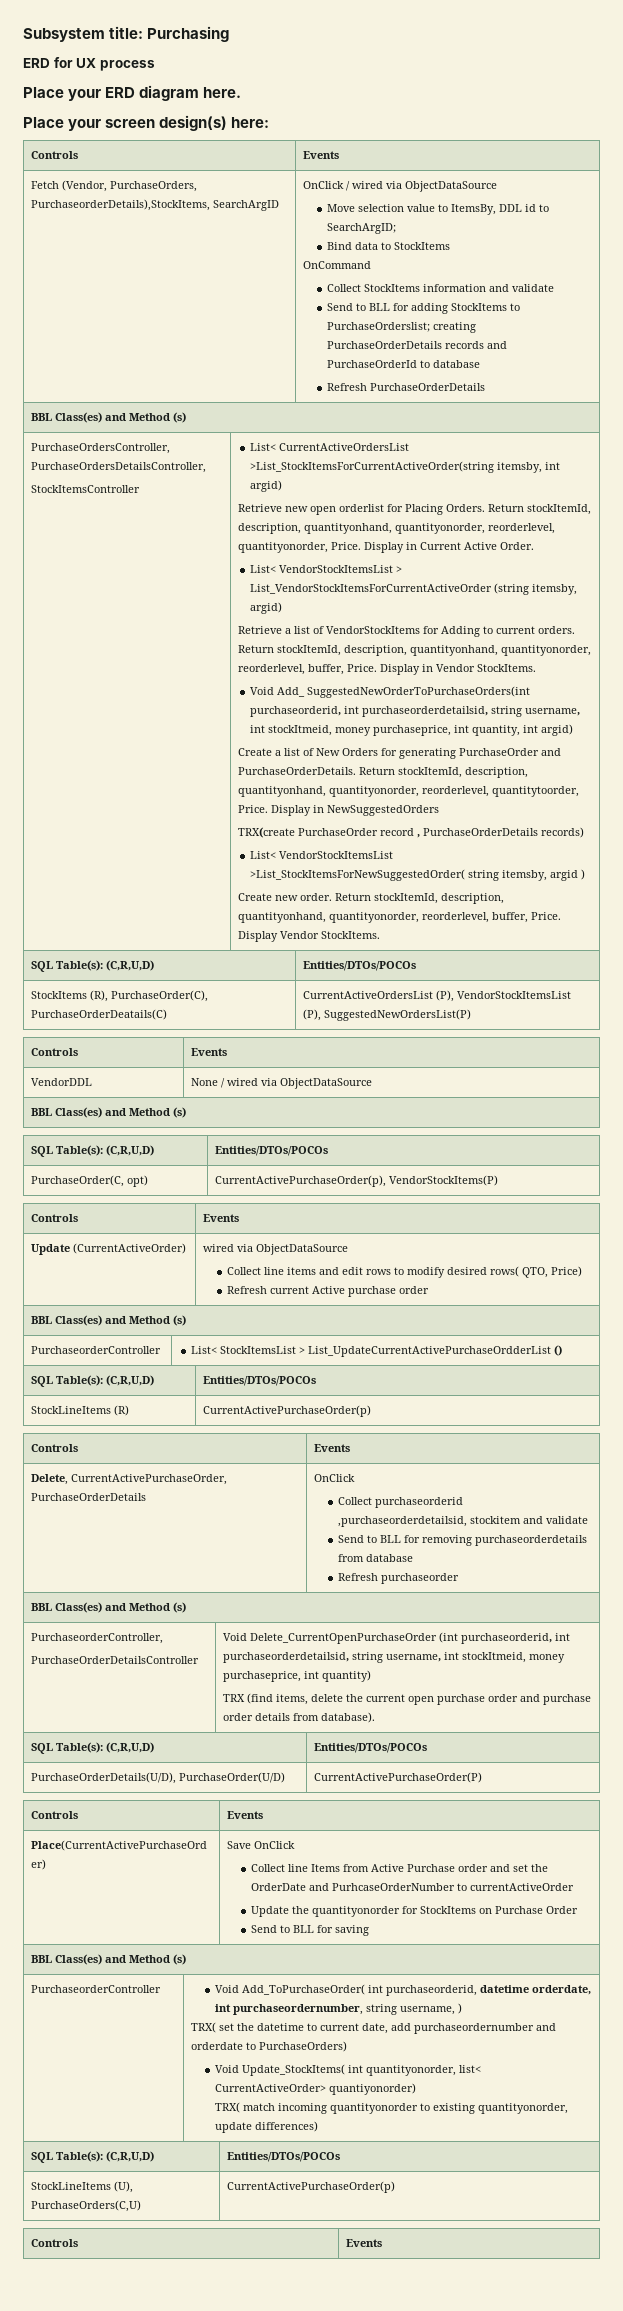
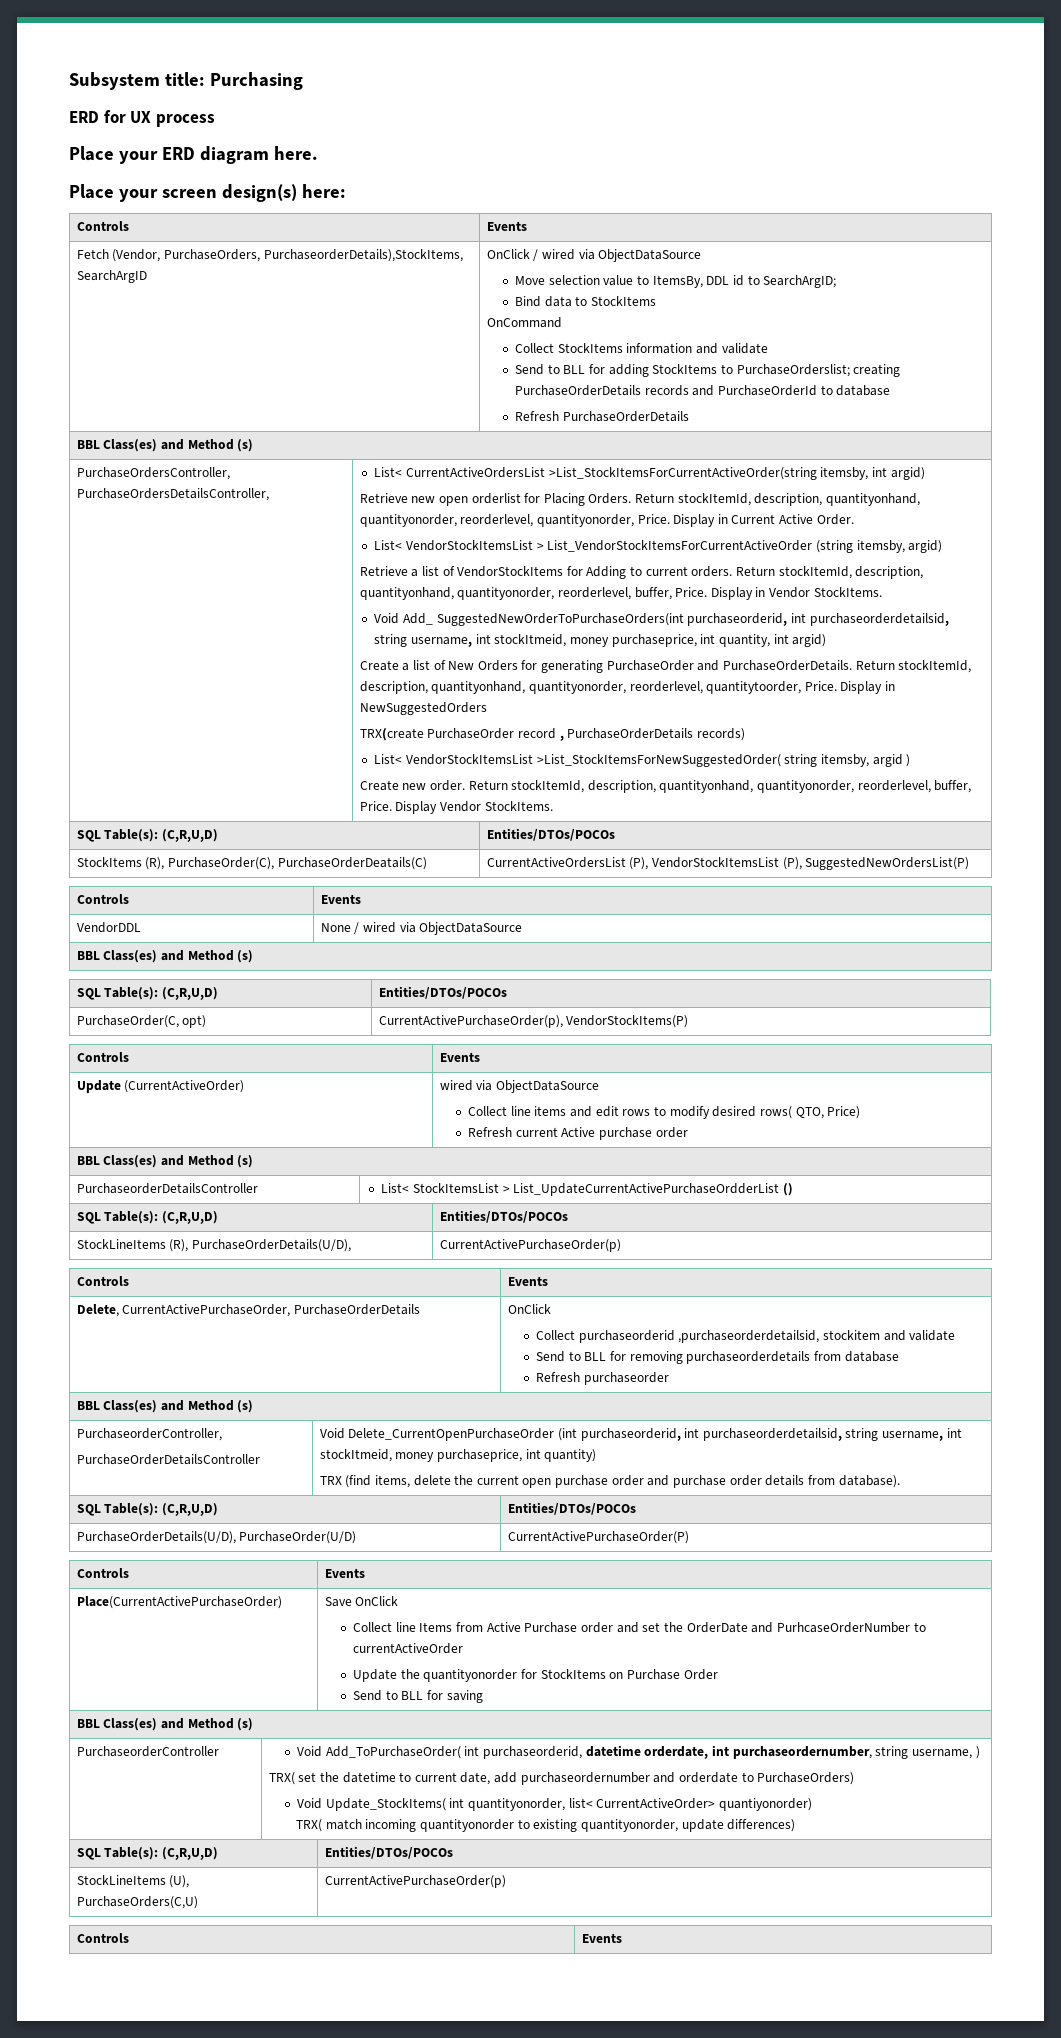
- StockItemsController
- PurchaseorderController | List< StockItemsList > List_UpdateCurrentActivePurchaseOrdderList ()
+ PurchaseorderDetailsController | List< StockItemsList > List_UpdateCurrentActivePurchaseOrdderList ()
- StockLineItems (R) | CurrentActivePurchaseOrder(p)
+ StockLineItems (R), PurchaseOrderDetails(U/D), | CurrentActivePurchaseOrder(p)

